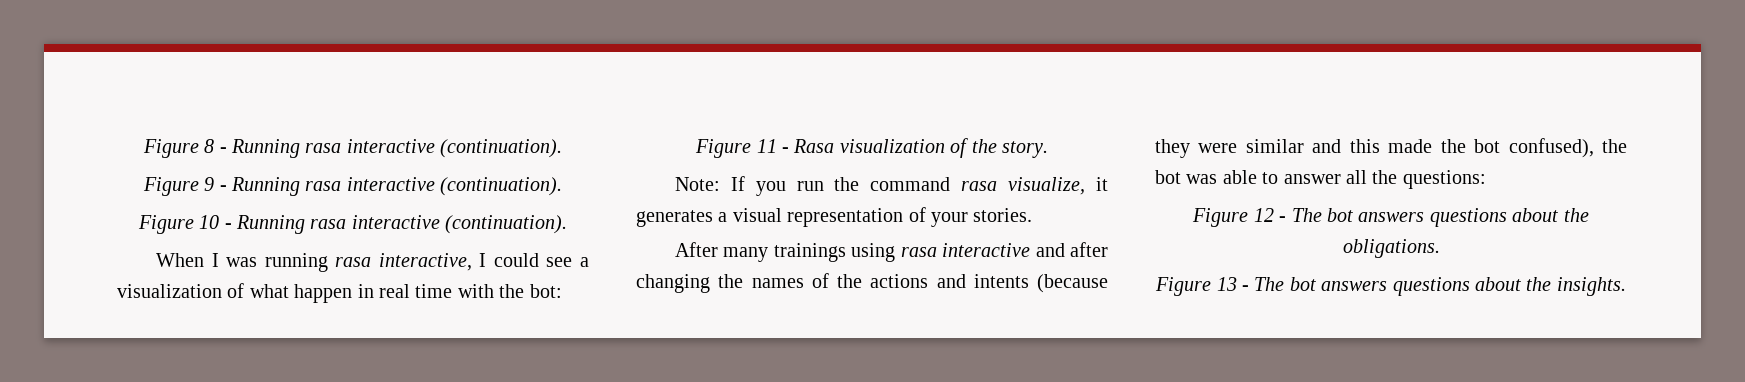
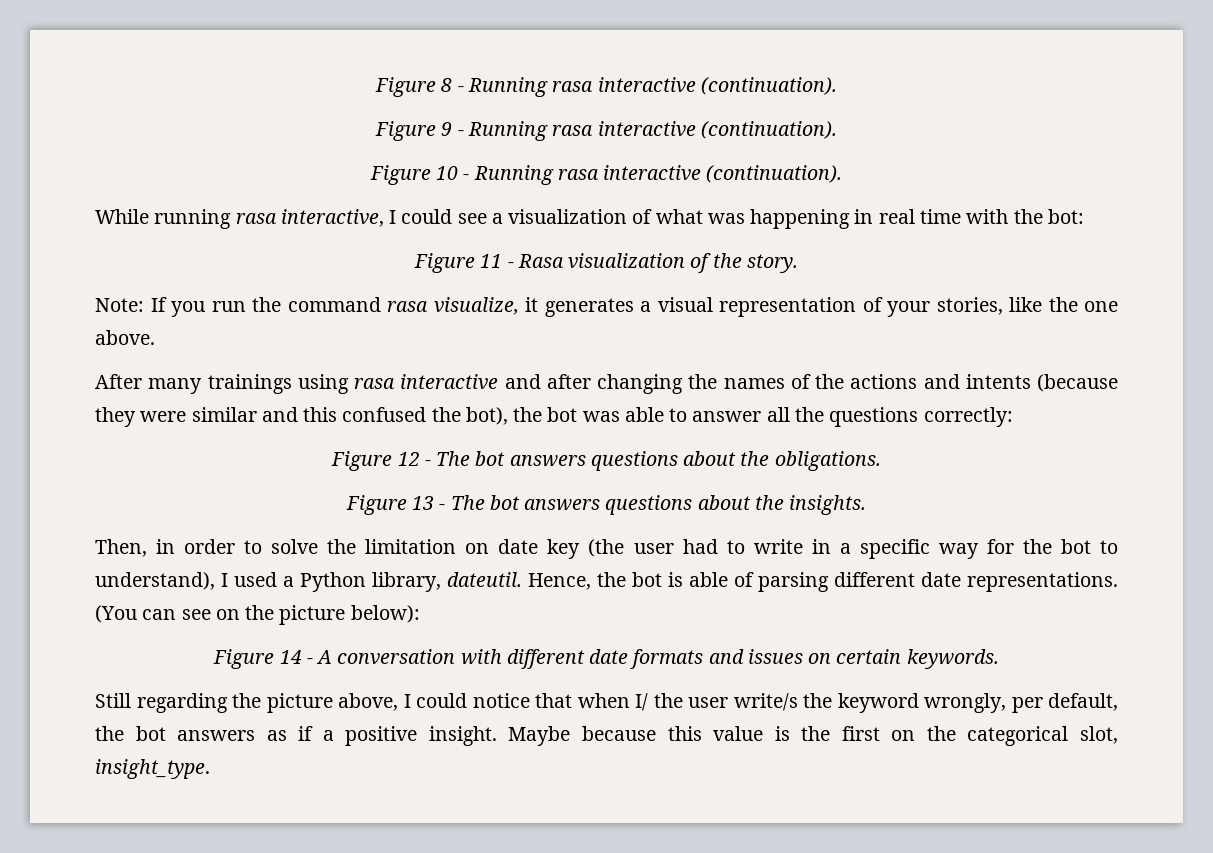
- When I was running rasa interactive, I could see a visualization of what happen in real time with the bot:
+ While running rasa interactive, I could see a visualization of what was happening in real time with the bot:
- Note: If you run the command rasa visualize, it generates a visual representation of your stories.
+ Note: If you run the command rasa visualize, it generates a visual representation of your stories, like the one above.
- After many trainings using rasa interactive and after changing the names of the actions and intents (because they were similar and this made the bot confused), the bot was able to answer all the questions:
+ After many trainings using rasa interactive and after changing the names of the actions and intents (because they were similar and this confused the bot), the bot was able to answer all the questions correctly:
+ Then, in order to solve the limitation on date key (the user had to write in a specific way for the bot to understand), I used a Python library, dateutil. Hence, the bot is able of parsing different date representations. (You can see on the picture below):
+ Figure 14 - A conversation with different date formats and issues on certain keywords.
+ Still regarding the picture above, I could notice that when I/ the user write/s the keyword wrongly, per default, the bot answers as if a positive insight. Maybe because this value is the first on the categorical slot, insight_type.

